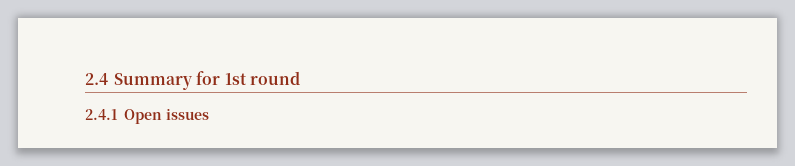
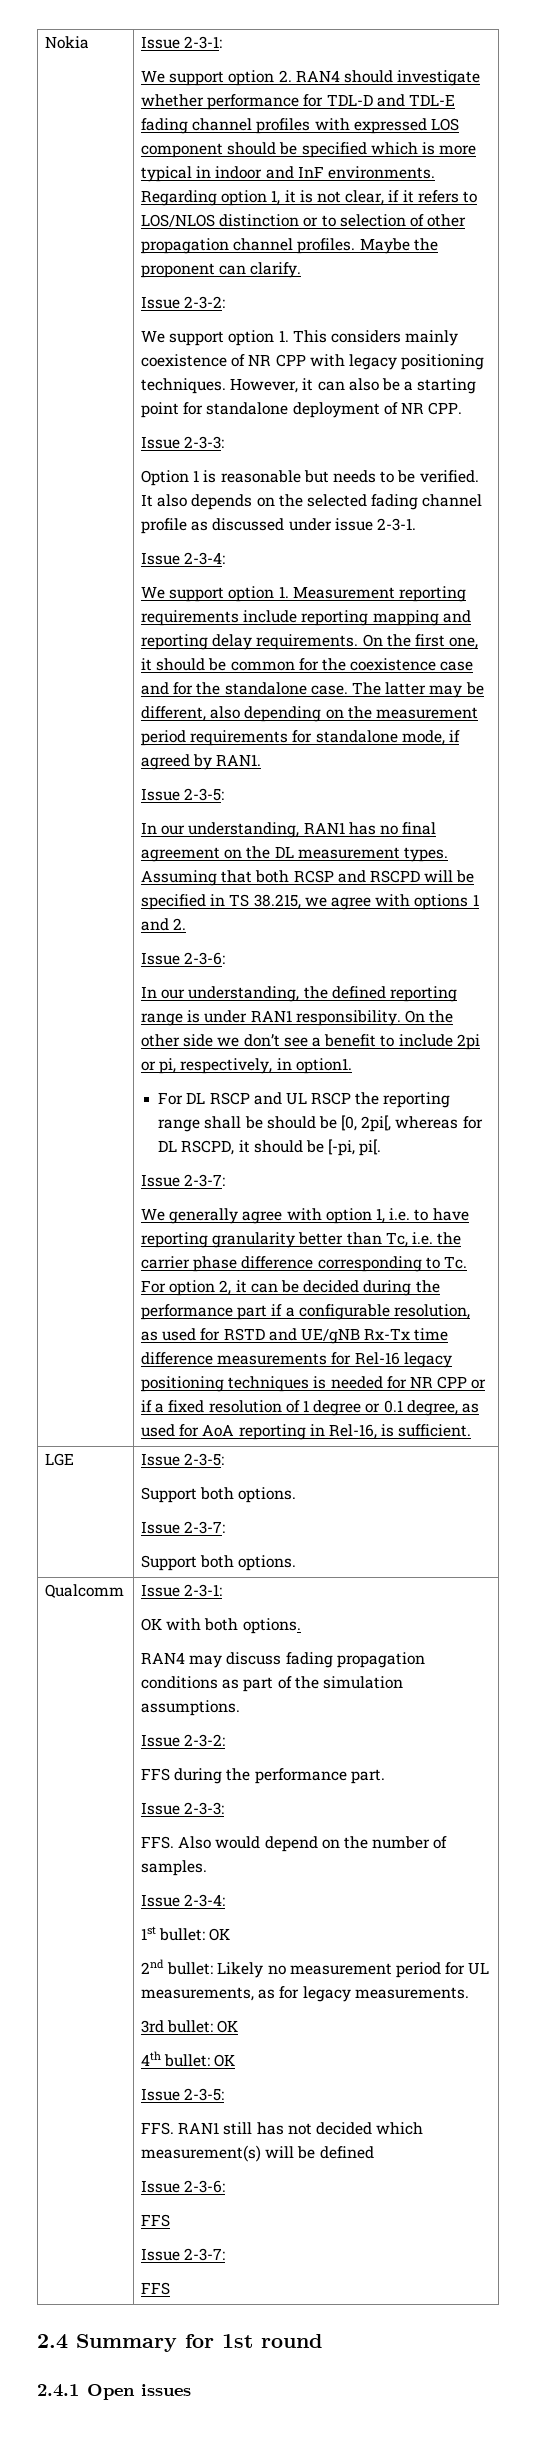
+ Nokia | Issue 2-3-1:
+ We support option 2. RAN4 should investigate whether performance for TDL-D and TDL-E fading channel profiles with expressed LOS component should be specified which is more typical in indoor and InF environments. Regarding option 1, it is not clear, if it refers to LOS/NLOS distinction or to selection of other propagation channel profiles. Maybe the proponent can clarify.
+ Issue 2-3-2:
+ We support option 1. This considers mainly coexistence of NR CPP with legacy positioning techniques. However, it can also be a starting point for standalone deployment of NR CPP.
+ Issue 2-3-3:
+ Option 1 is reasonable but needs to be verified. It also depends on the selected fading channel profile as discussed under issue 2-3-1.
+ Issue 2-3-4:
+ We support option 1. Measurement reporting requirements include reporting mapping and reporting delay requirements. On the first one, it should be common for the coexistence case and for the standalone case. The latter may be different, also depending on the measurement period requirements for standalone mode, if agreed by RAN1.
+ Issue 2-3-5:
+ In our understanding, RAN1 has no final agreement on the DL measurement types. Assuming that both RCSP and RSCPD will be specified in TS 38.215, we agree with options 1 and 2.
+ Issue 2-3-6:
+ In our understanding, the defined reporting range is under RAN1 responsibility. On the other side we don’t see a benefit to include 2pi or pi, respectively, in option1.
+ For DL RSCP and UL RSCP the reporting range shall be should be [0, 2pi[, whereas for DL RSCPD, it should be [-pi, pi[.
+ Issue 2-3-7:
+ We generally agree with option 1, i.e. to have reporting granularity better than Tc, i.e. the carrier phase difference corresponding to Tc. For option 2, it can be decided during the performance part if a configurable resolution, as used for RSTD and UE/gNB Rx-Tx time difference measurements for Rel-16 legacy positioning techniques is needed for NR CPP or if a fixed resolution of 1 degree or 0.1 degree, as used for AoA reporting in Rel-16, is sufficient.
+ LGE | Issue 2-3-5:
+ Support both options.
+ Issue 2-3-7:
+ Support both options.
+ Qualcomm | Issue 2-3-1:
+ OK with both options.
+ RAN4 may discuss fading propagation conditions as part of the simulation assumptions.
+ Issue 2-3-2:
+ FFS during the performance part.
+ Issue 2-3-3:
+ FFS. Also would depend on the number of samples.
+ Issue 2-3-4:
+ 1st bullet: OK
+ 2nd bullet: Likely no measurement period for UL measurements, as for legacy measurements.
+ 3rd bullet: OK
+ 4th bullet: OK
+ Issue 2-3-5:
+ FFS. RAN1 still has not decided which measurement(s) will be defined
+ Issue 2-3-6:
+ FFS
+ Issue 2-3-7:
+ FFS

